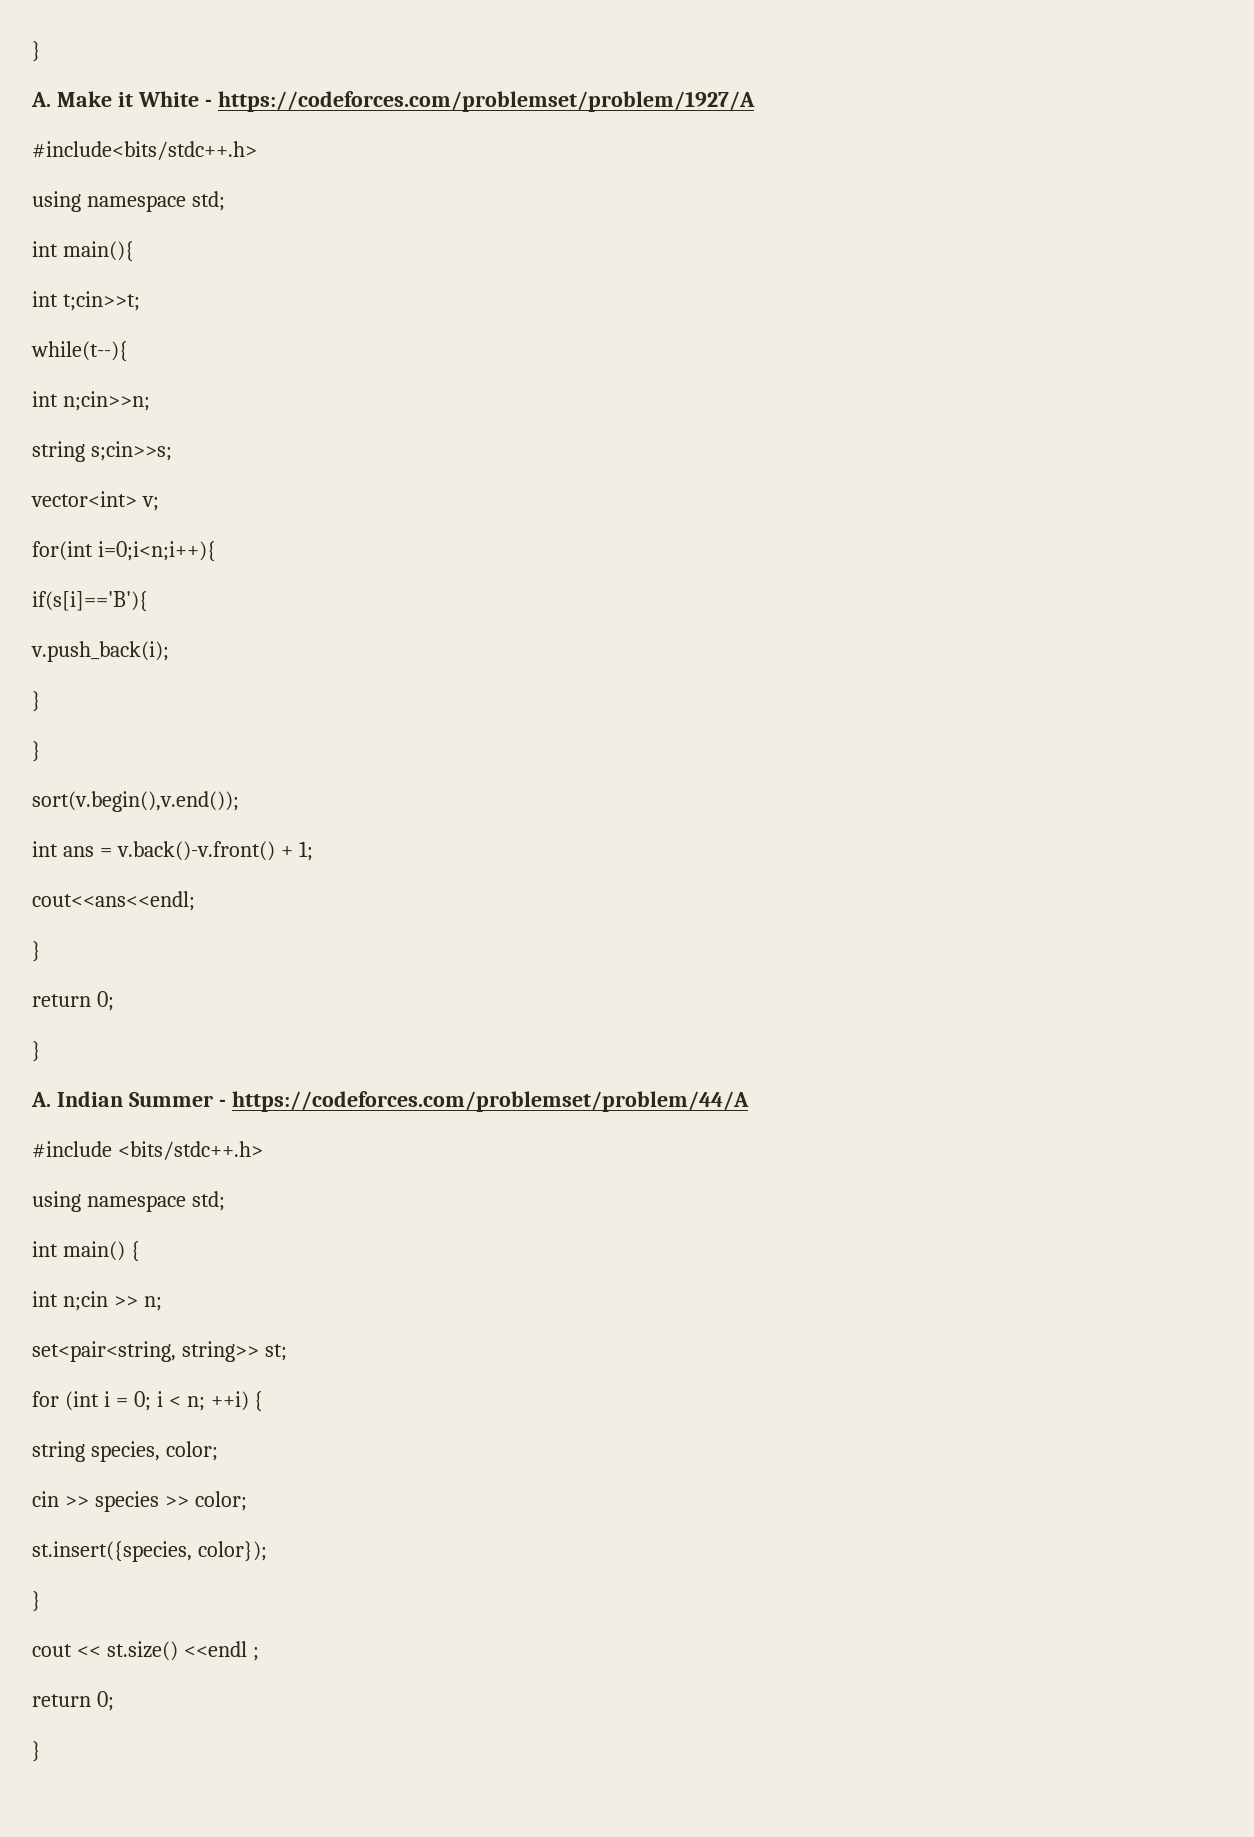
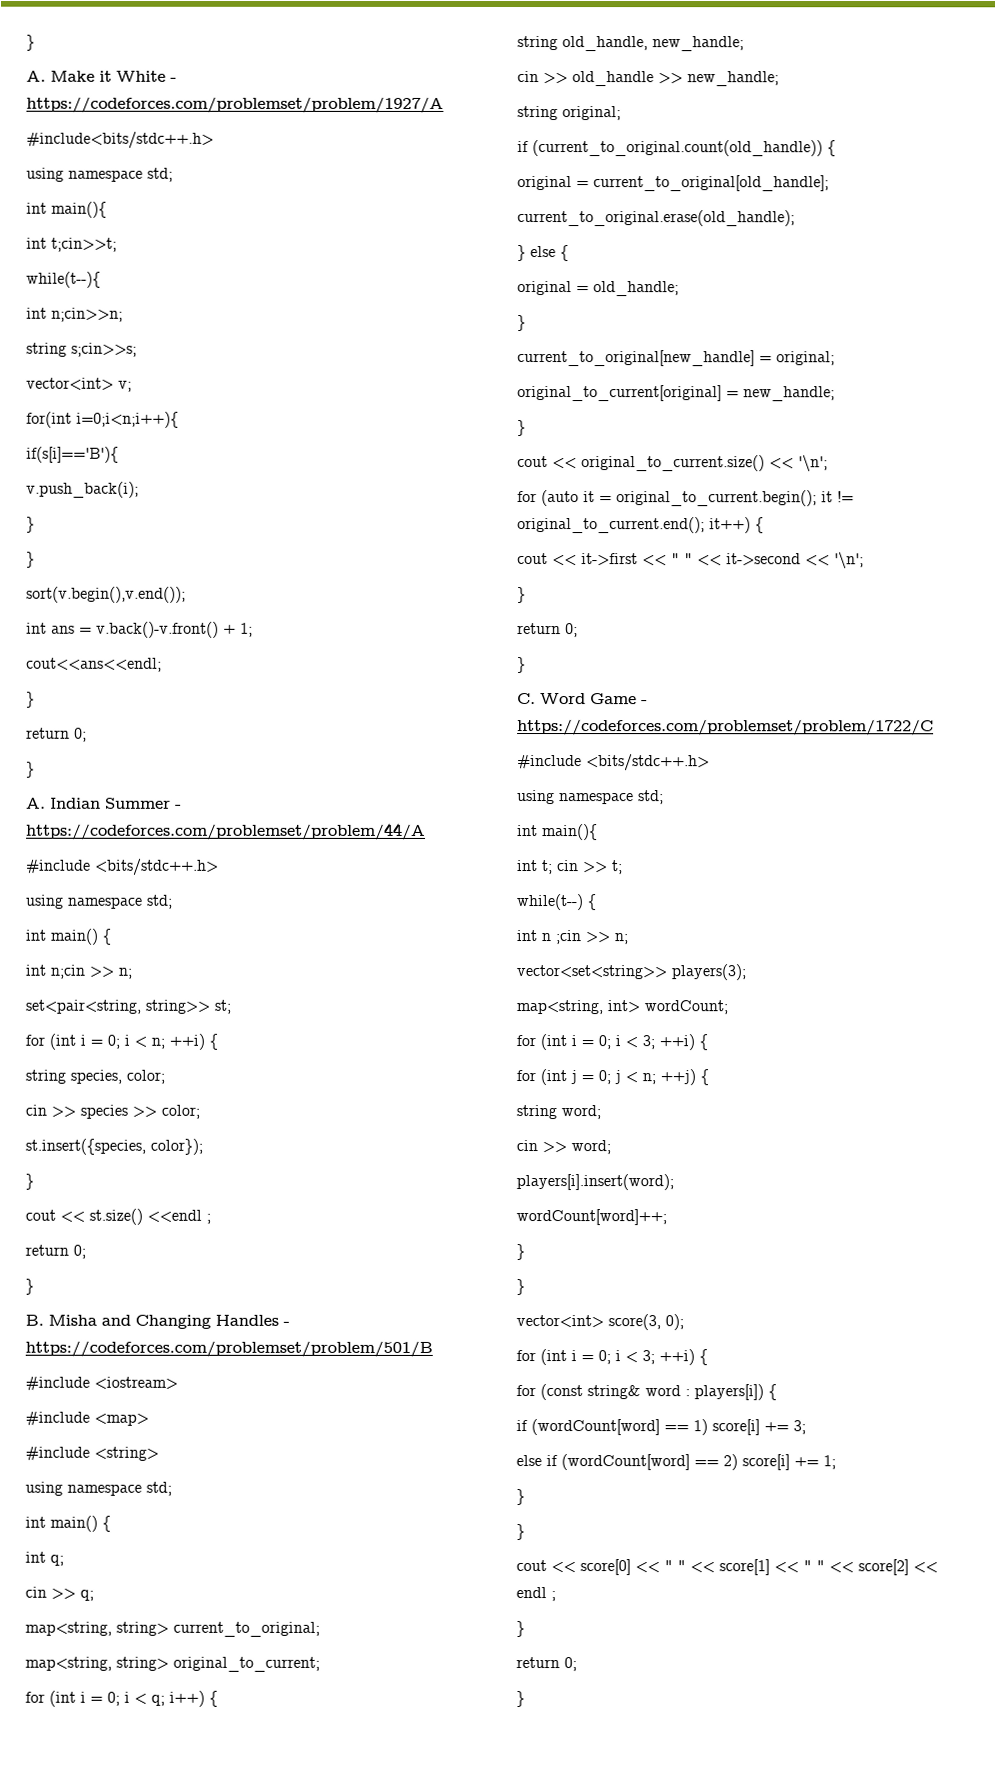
+ B. Misha and Changing Handles - https://codeforces.com/problemset/problem/501/B
+ #include <iostream>
+ #include <map>
+ #include <string>
+ using namespace std;
+ int main() {
+ int q;
+ cin >> q;
+ map<string, string> current_to_original;
+ map<string, string> original_to_current;
+ for (int i = 0; i < q; i++) {
+ string old_handle, new_handle;
+ cin >> old_handle >> new_handle;
+ string original;
+ if (current_to_original.count(old_handle)) {
+ original = current_to_original[old_handle];
+ current_to_original.erase(old_handle);
+ } else {
+ original = old_handle;
+ }
+ current_to_original[new_handle] = original;
+ original_to_current[original] = new_handle;
+ }
+ cout << original_to_current.size() << '\n';
+ for (auto it = original_to_current.begin(); it != original_to_current.end(); it++) {
+ cout << it->first << " " << it->second << '\n';
+ }
+ return 0;
+ }
+ C. Word Game - https://codeforces.com/problemset/problem/1722/C
+ #include <bits/stdc++.h>
+ using namespace std;
+ int main(){
+ int t; cin >> t;
+ while(t--) {
+ int n ;cin >> n;
+ vector<set<string>> players(3);
+ map<string, int> wordCount;
+ for (int i = 0; i < 3; ++i) {
+ for (int j = 0; j < n; ++j) {
+ string word;
+ cin >> word;
+ players[i].insert(word);
+ wordCount[word]++;
+ }
+ }
+ vector<int> score(3, 0);
+ for (int i = 0; i < 3; ++i) {
+ for (const string& word : players[i]) {
+ if (wordCount[word] == 1) score[i] += 3;
+ else if (wordCount[word] == 2) score[i] += 1;
+ }
+ }
+ cout << score[0] << " " << score[1] << " " << score[2] << endl ;
+ }
+ return 0;
+ }

